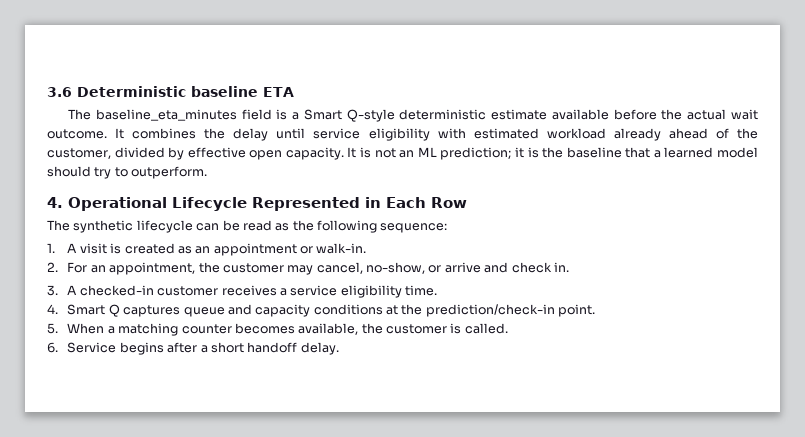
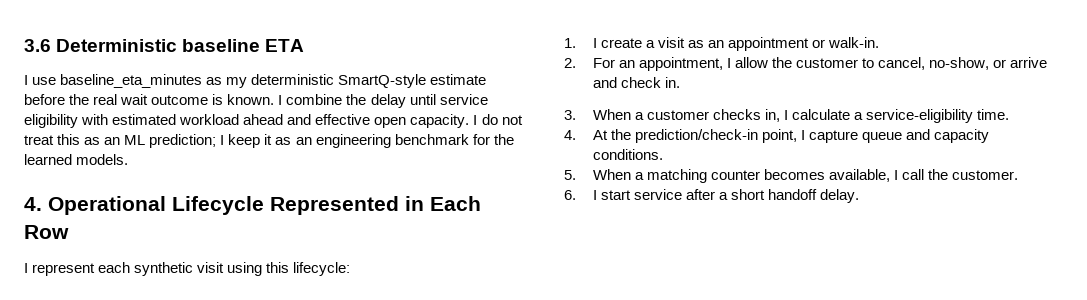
- The baseline_eta_minutes field is a Smart Q-style deterministic estimate available before the actual wait outcome. It combines the delay until service eligibility with estimated workload already ahead of the customer, divided by effective open capacity. It is not an ML prediction; it is the baseline that a learned model should try to outperform.
+ I use baseline_eta_minutes as my deterministic SmartQ-style estimate before the real wait outcome is known. I combine the delay until service eligibility with estimated workload ahead and effective open capacity. I do not treat this as an ML prediction; I keep it as an engineering benchmark for the learned models.
- The synthetic lifecycle can be read as the following sequence:
- 1. A visit is created as an appointment or walk-in.
+ I represent each synthetic visit using this lifecycle:
+ 1. I create a visit as an appointment or walk-in.
- 2. For an appointment, the customer may cancel, no-show, or arrive and check in.
+ 2. For an appointment, I allow the customer to cancel, no-show, or arrive and check in.
- 3. A checked-in customer receives a service eligibility time.
- 4. Smart Q captures queue and capacity conditions at the prediction/check-in point.
+ 3. When a customer checks in, I calculate a service-eligibility time.
+ 4. At the prediction/check-in point, I capture queue and capacity conditions.
- 5. When a matching counter becomes available, the customer is called.
- 6. Service begins after a short handoff delay.
+ 5. When a matching counter becomes available, I call the customer.
+ 6. I start service after a short handoff delay.

